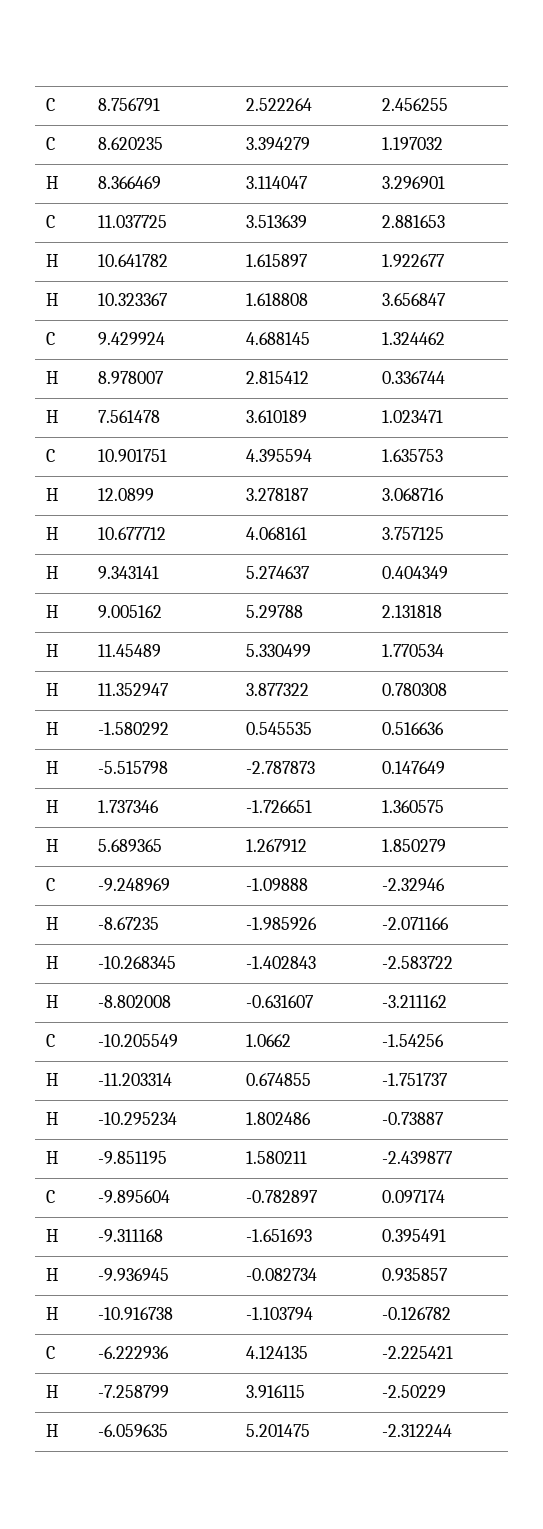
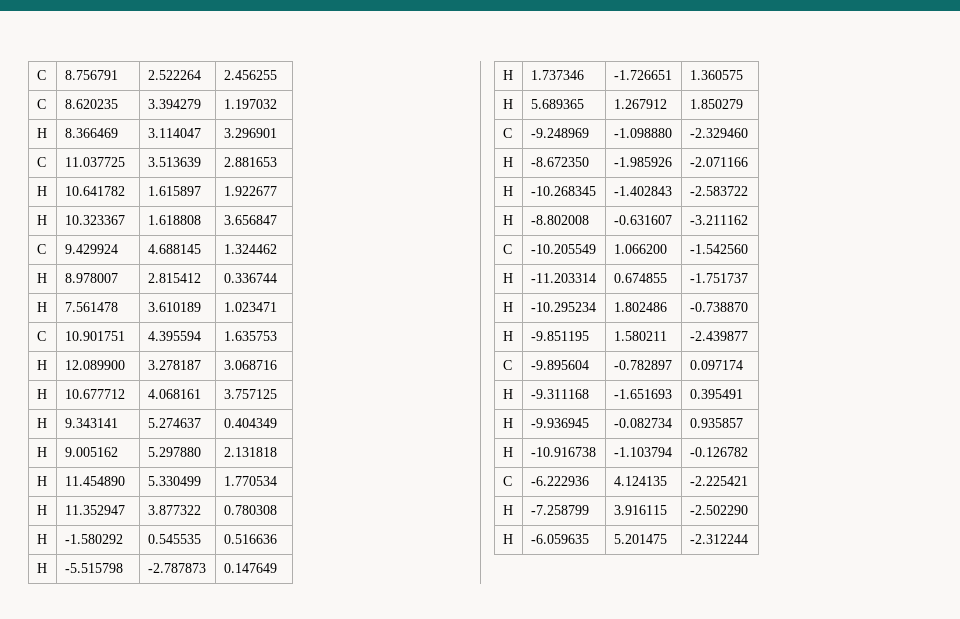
- H | 12.0899 | 3.278187 | 3.068716
+ H | 12.089900 | 3.278187 | 3.068716
- H | 9.005162 | 5.29788 | 2.131818
+ H | 9.005162 | 5.297880 | 2.131818
- H | 11.45489 | 5.330499 | 1.770534
+ H | 11.454890 | 5.330499 | 1.770534
- C | -9.248969 | -1.09888 | -2.32946
- H | -8.67235 | -1.985926 | -2.071166
+ C | -9.248969 | -1.098880 | -2.329460
+ H | -8.672350 | -1.985926 | -2.071166
- C | -10.205549 | 1.0662 | -1.54256
+ C | -10.205549 | 1.066200 | -1.542560
- H | -10.295234 | 1.802486 | -0.73887
+ H | -10.295234 | 1.802486 | -0.738870
- H | -7.258799 | 3.916115 | -2.50229
+ H | -7.258799 | 3.916115 | -2.502290

